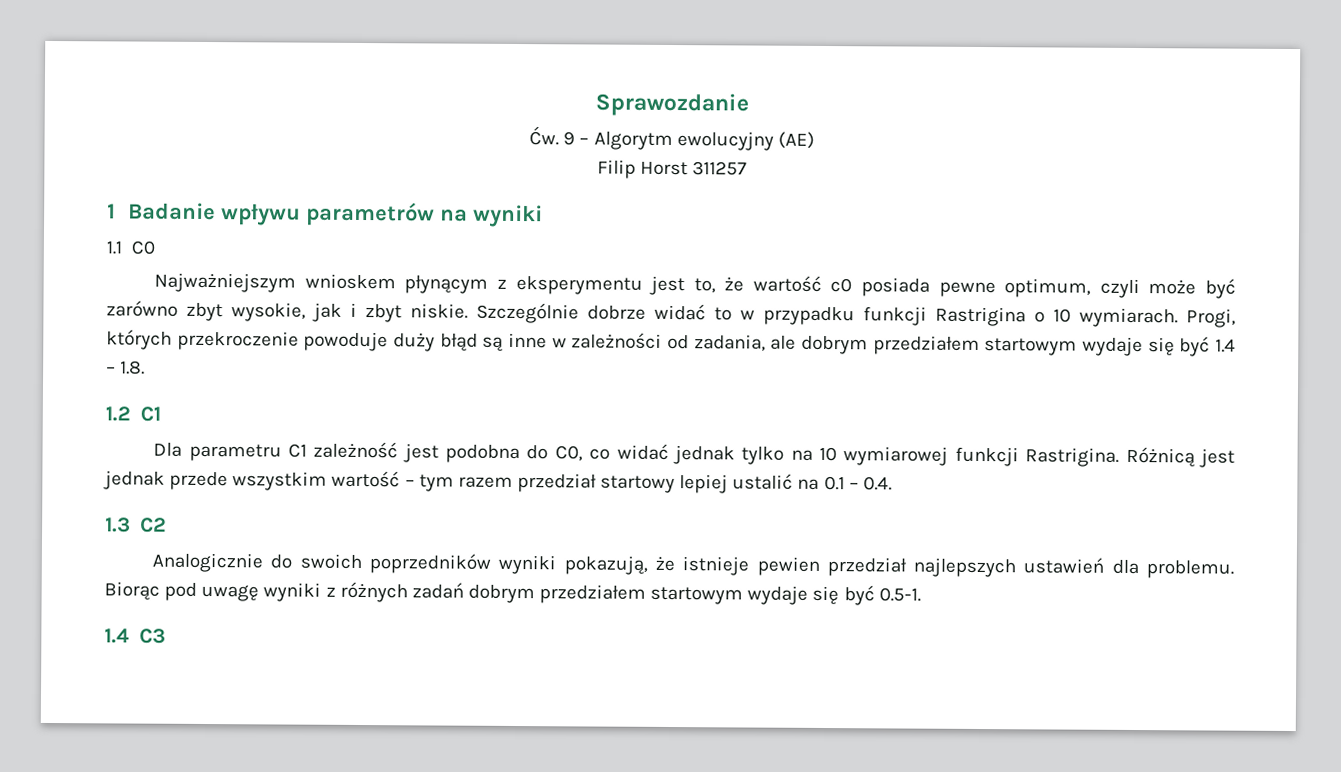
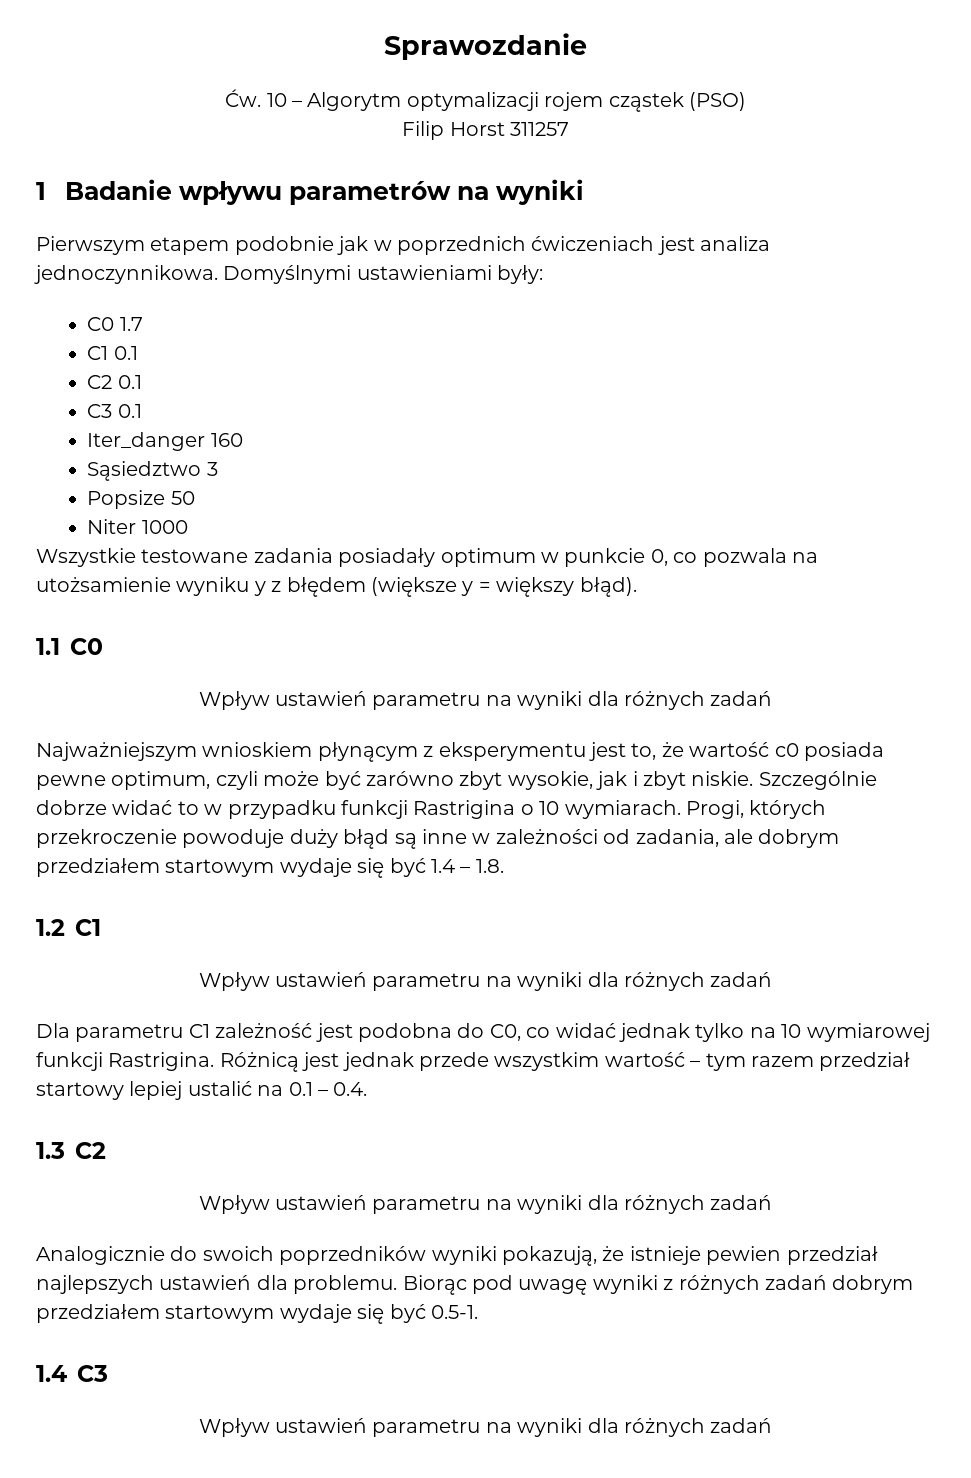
- Ćw. 9 – Algorytm ewolucyjny (AE)
+ Ćw. 10 – Algorytm optymalizacji rojem cząstek (PSO)
+ Pierwszym etapem podobnie jak w poprzednich ćwiczeniach jest analiza jednoczynnikowa. Domyślnymi ustawieniami były:
+ C0 1.7
+ C1 0.1
+ C2 0.1
+ C3 0.1
+ Iter_danger 160
+ Sąsiedztwo 3
+ Popsize 50
+ Niter 1000
+ Wszystkie testowane zadania posiadały optimum w punkcie 0, co pozwala na utożsamienie wyniku y z błędem (większe y = większy błąd).
  1.1 C0
+ Wpływ ustawień parametru na wyniki dla różnych zadań
- Najważniejszym wnioskem płynącym z eksperymentu jest to, że wartość c0 posiada pewne optimum, czyli może być zarówno zbyt wysokie, jak i zbyt niskie.
+ Najważniejszym wnioskiem płynącym z eksperymentu jest to, że wartość c0 posiada pewne optimum, czyli może być zarówno zbyt wysokie, jak i zbyt niskie.
  1.2 C1
+ Wpływ ustawień parametru na wyniki dla różnych zadań
  1.3 C2
+ Wpływ ustawień parametru na wyniki dla różnych zadań
  1.4 C3
+ Wpływ ustawień parametru na wyniki dla różnych zadań

